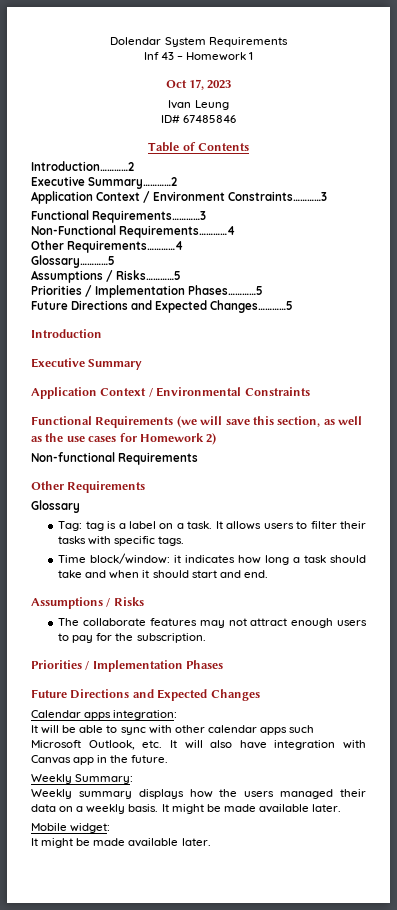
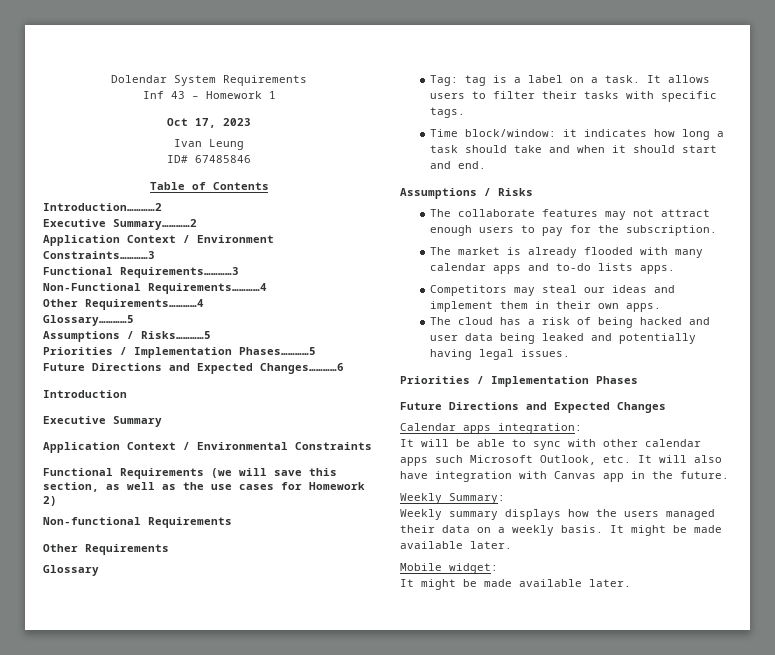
- Future Directions and Expected Changes…………5
+ Future Directions and Expected Changes…………6
+ The market is already flooded with many calendar apps and to-do lists apps.
+ Competitors may steal our ideas and implement them in their own apps.
+ The cloud has a risk of being hacked and user data being leaked and potentially having legal issues.

